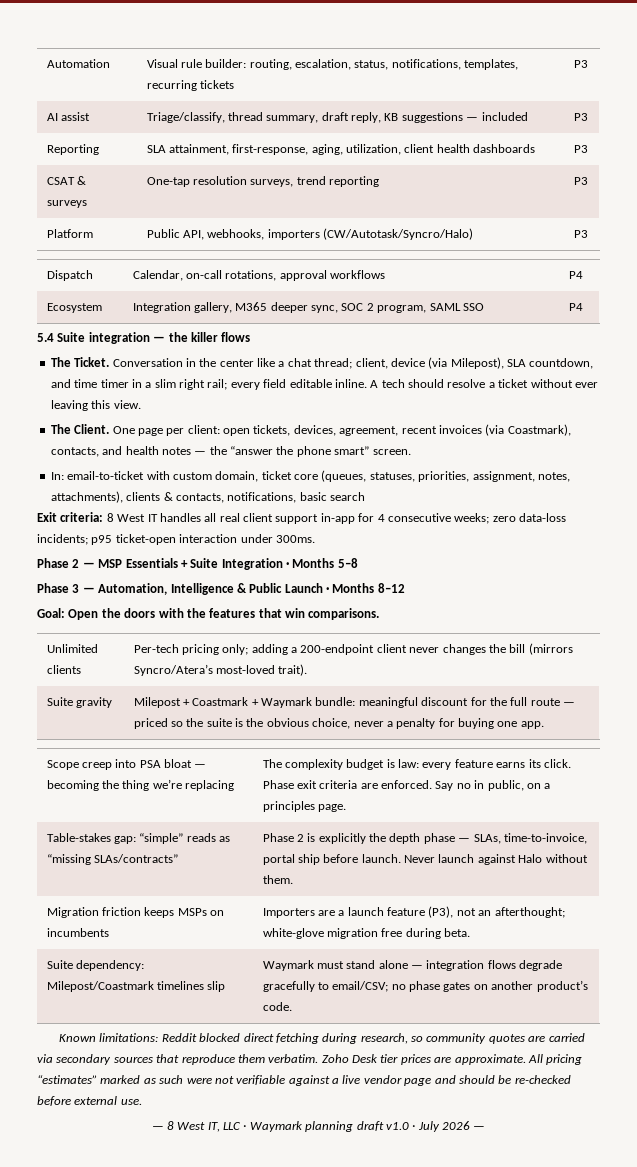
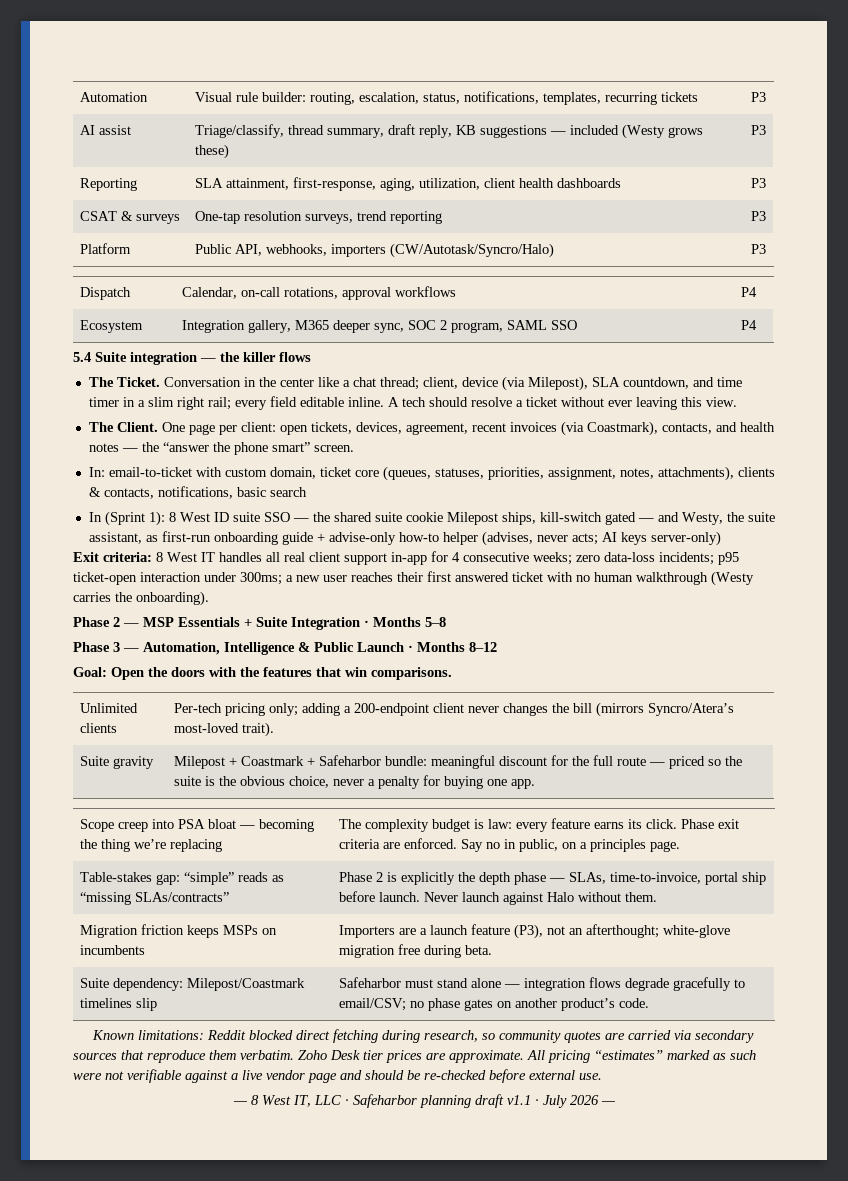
- AI assist | Triage/classify, thread summary, draft reply, KB suggestions — included | P3
+ AI assist | Triage/classify, thread summary, draft reply, KB suggestions — included (Westy grows these) | P3
+ In (Sprint 1): 8 West ID suite SSO — the shared suite cookie Milepost ships, kill-switch gated — and Westy, the suite assistant, as first-run onboarding guide + advise-only how-to helper (advises, never acts; AI keys server-only)
- Exit criteria: 8 West IT handles all real client support in-app for 4 consecutive weeks; zero data-loss incidents; p95 ticket-open interaction under 300ms.
+ Exit criteria: 8 West IT handles all real client support in-app for 4 consecutive weeks; zero data-loss incidents; p95 ticket-open interaction under 300ms; a new user reaches their first answered ticket with no human walkthrough (Westy carries the onboarding).
- Suite gravity | Milepost + Coastmark + Waymark bundle: meaningful discount for the full route — priced so the suite is the obvious choice, never a penalty for buying one app.
+ Suite gravity | Milepost + Coastmark + Safeharbor bundle: meaningful discount for the full route — priced so the suite is the obvious choice, never a penalty for buying one app.
- Suite dependency: Milepost/Coastmark timelines slip | Waymark must stand alone — integration flows degrade gracefully to email/CSV; no phase gates on another product’s code.
+ Suite dependency: Milepost/Coastmark timelines slip | Safeharbor must stand alone — integration flows degrade gracefully to email/CSV; no phase gates on another product’s code.
- — 8 West IT, LLC · Waymark planning draft v1.0 · July 2026 —
+ — 8 West IT, LLC · Safeharbor planning draft v1.1 · July 2026 —

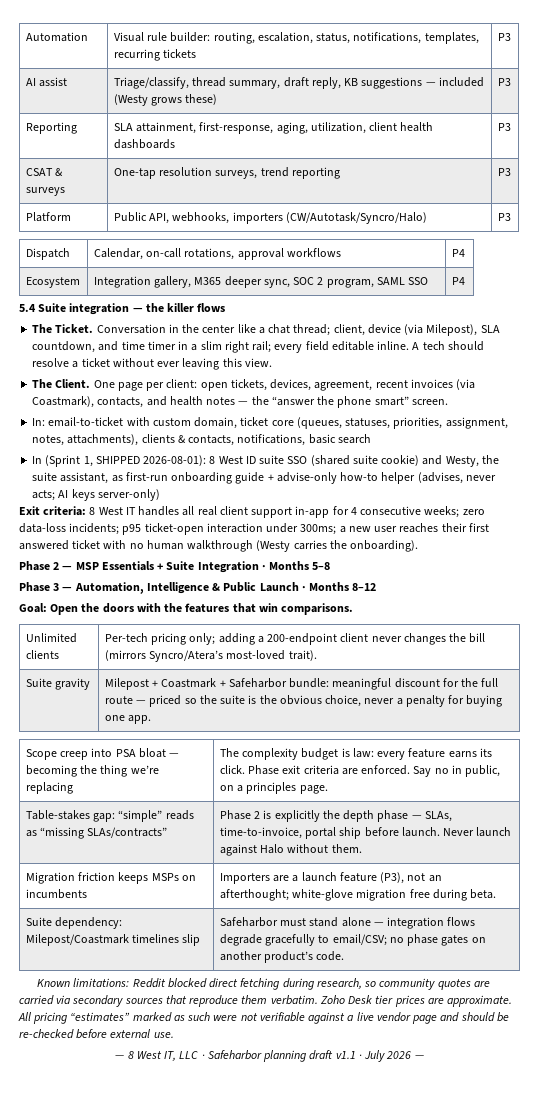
- In (Sprint 1): 8 West ID suite SSO — the shared suite cookie Milepost ships, kill-switch gated — and Westy, the suite assistant, as first-run onboarding guide + advise-only how-to helper (advises, never acts; AI keys server-only)
+ In (Sprint 1, SHIPPED 2026-08-01): 8 West ID suite SSO (shared suite cookie) and Westy, the suite assistant, as first-run onboarding guide + advise-only how-to helper (advises, never acts; AI keys server-only)

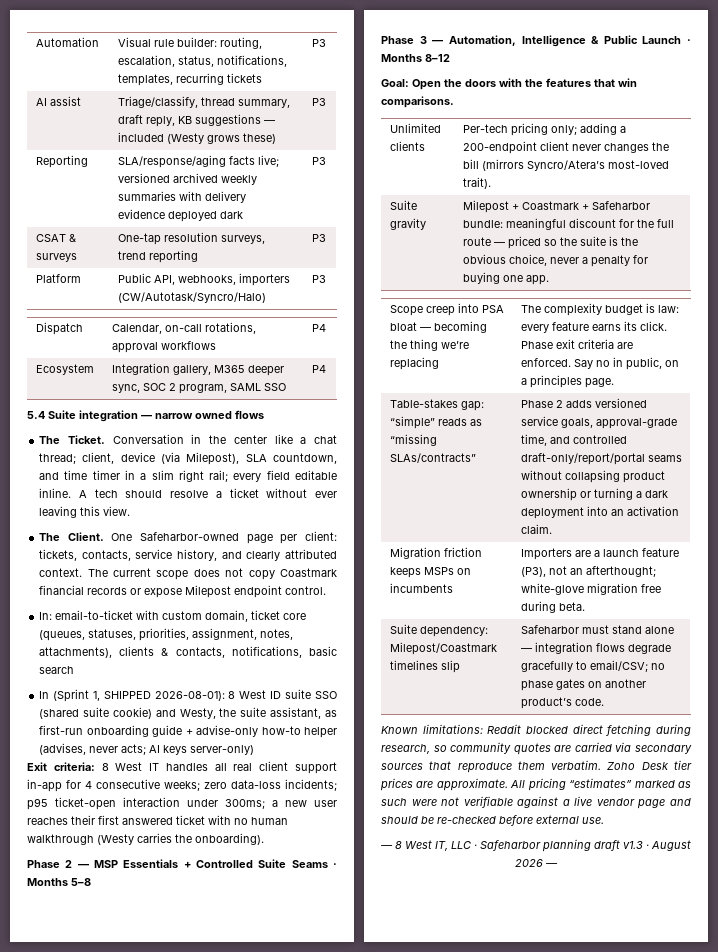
- Reporting | SLA attainment, first-response, aging, utilization, client health dashboards | P3
+ Reporting | SLA/response/aging facts live; versioned archived weekly summaries with delivery evidence deployed dark | P3
- 5.4 Suite integration — the killer flows
+ 5.4 Suite integration — narrow owned flows
- One page per client: open tickets, devices, agreement, recent invoices (via Coastmark), contacts, and health notes — the “answer the phone smart” screen.
+ One Safeharbor-owned page per client: tickets, contacts, service history, and clearly attributed context. The current scope does not copy Coastmark financial records or expose Milepost endpoint control.
- Phase 2 — MSP Essentials + Suite Integration · Months 5–8
+ Phase 2 — MSP Essentials + Controlled Suite Seams · Months 5–8
- Table-stakes gap: “simple” reads as “missing SLAs/contracts” | Phase 2 is explicitly the depth phase — SLAs, time-to-invoice, portal ship before launch. Never launch against Halo without them.
+ Table-stakes gap: “simple” reads as “missing SLAs/contracts” | Phase 2 adds versioned service goals, approval-grade time, and controlled draft-only/report/portal seams without collapsing product ownership or turning a dark deployment into an activation claim.
- — 8 West IT, LLC · Safeharbor planning draft v1.1 · July 2026 —
+ — 8 West IT, LLC · Safeharbor planning draft v1.3 · August 2026 —

